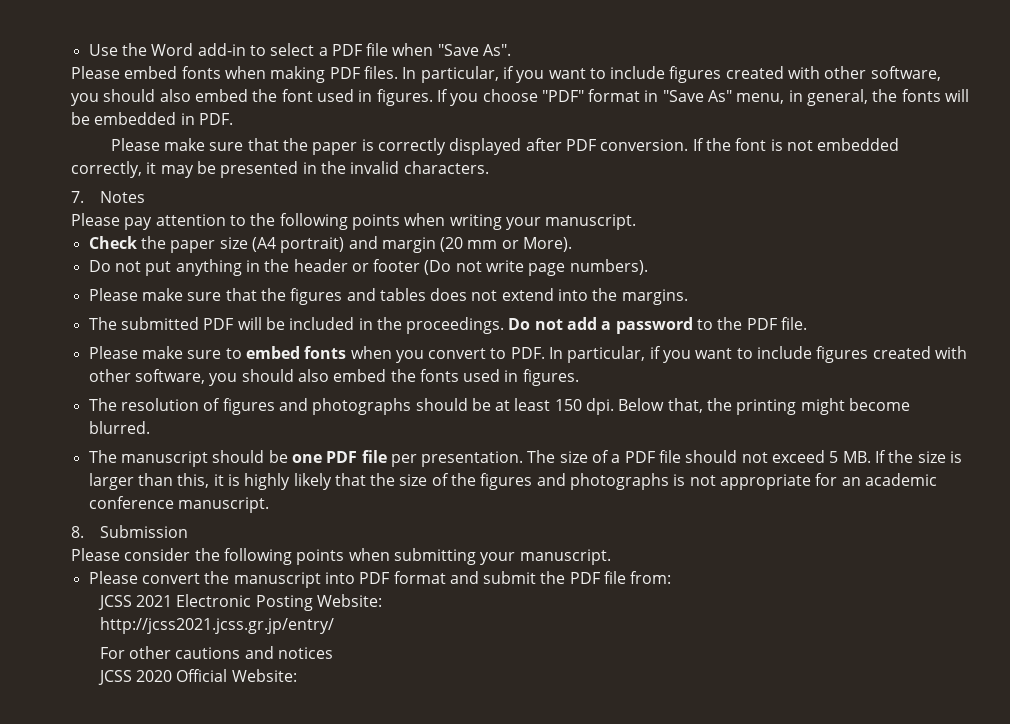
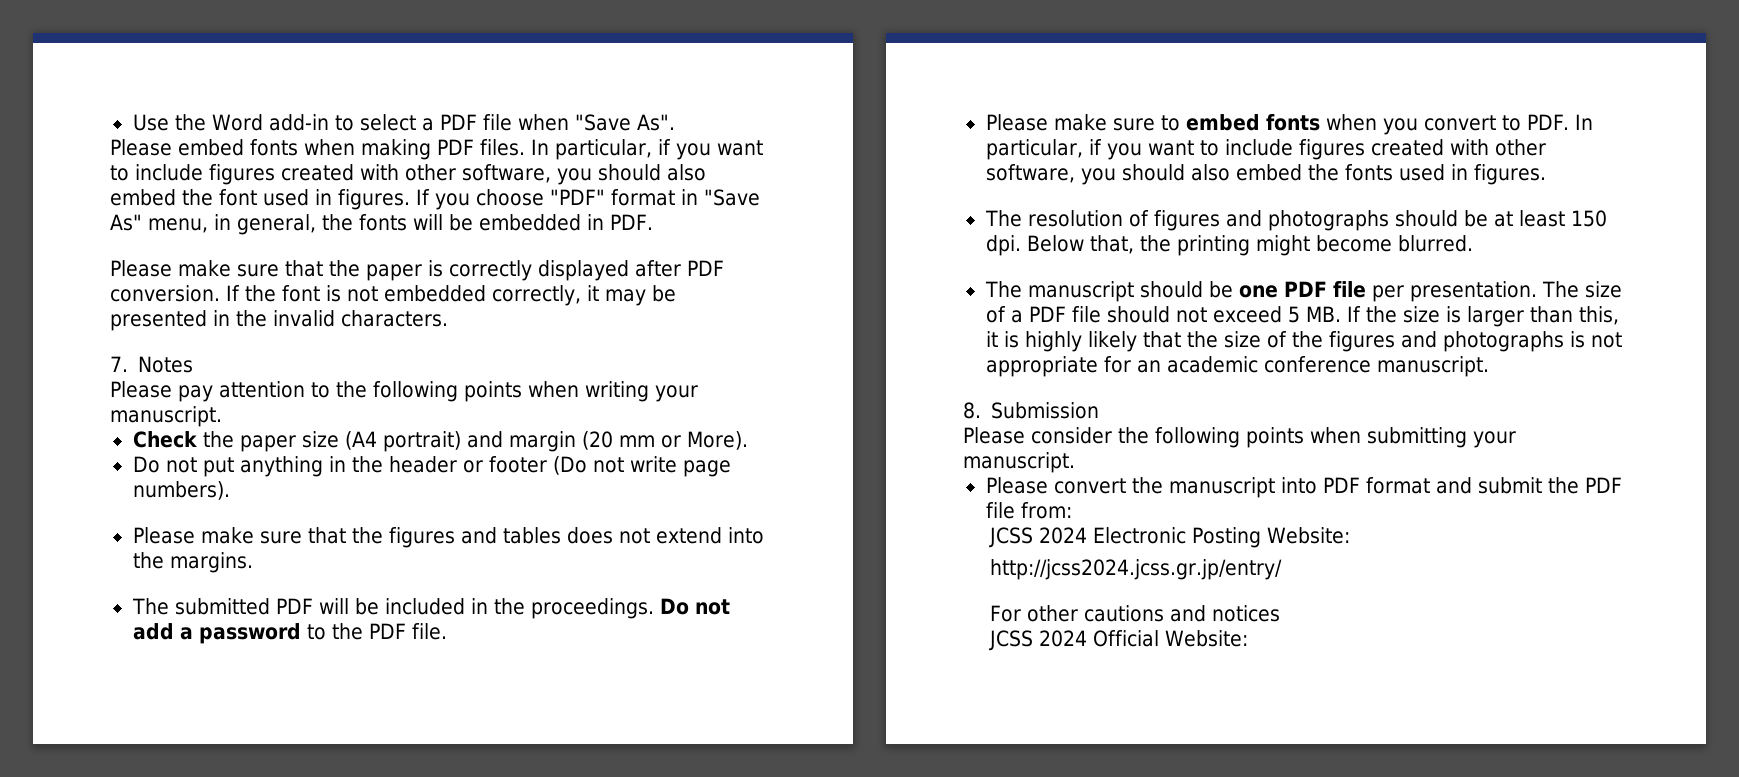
- JCSS 2021 Electronic Posting Website:
+ JCSS 2024 Electronic Posting Website:
- http://jcss2021.jcss.gr.jp/entry/
+ http://jcss2024.jcss.gr.jp/entry/
- JCSS 2020 Official Website:
+ JCSS 2024 Official Website:

